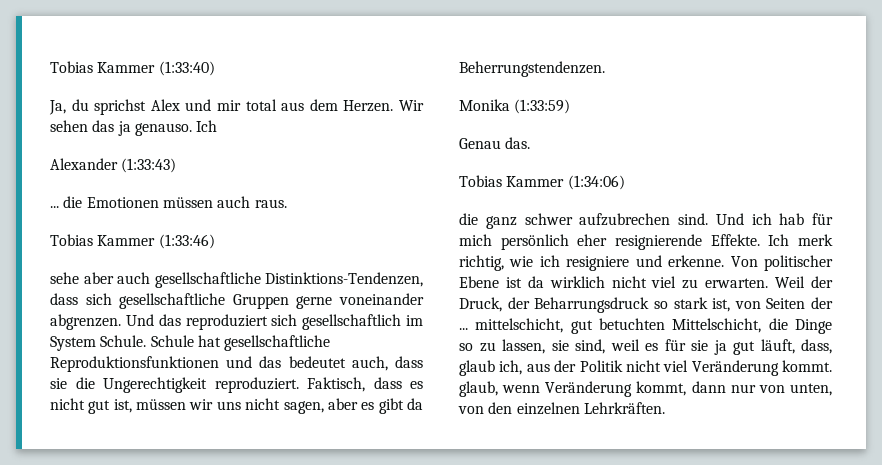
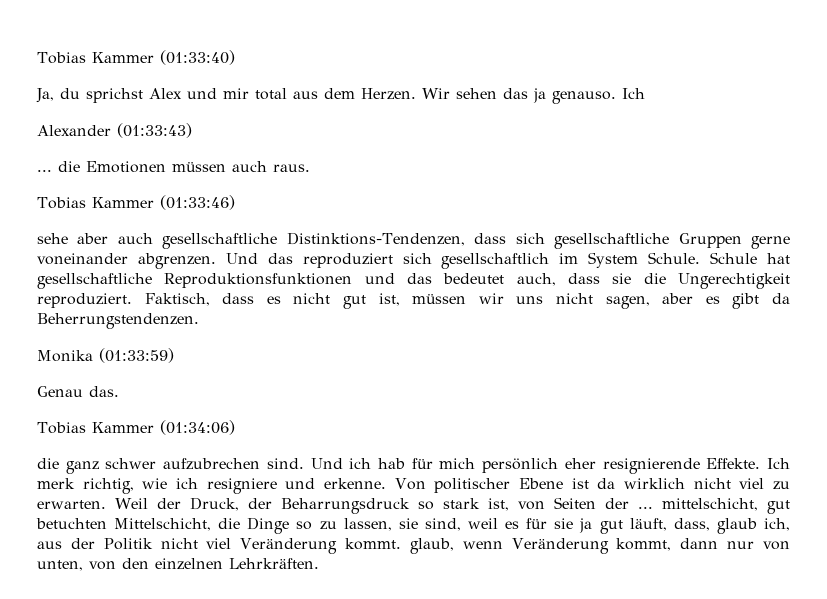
- Tobias Kammer (1:33:40)
+ Tobias Kammer (01:33:40)
- Alexander (1:33:43)
+ Alexander (01:33:43)
- Tobias Kammer (1:33:46)
+ Tobias Kammer (01:33:46)
- Monika (1:33:59)
+ Monika (01:33:59)
- Tobias Kammer (1:34:06)
+ Tobias Kammer (01:34:06)

